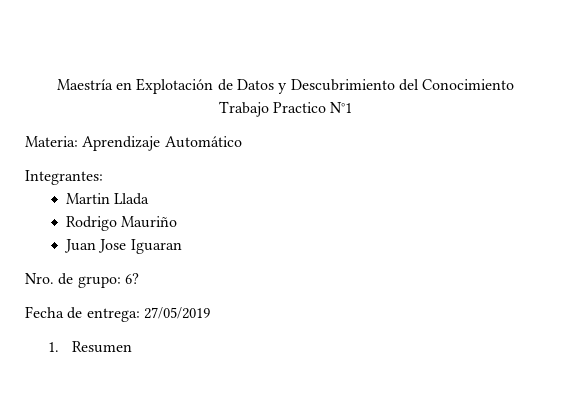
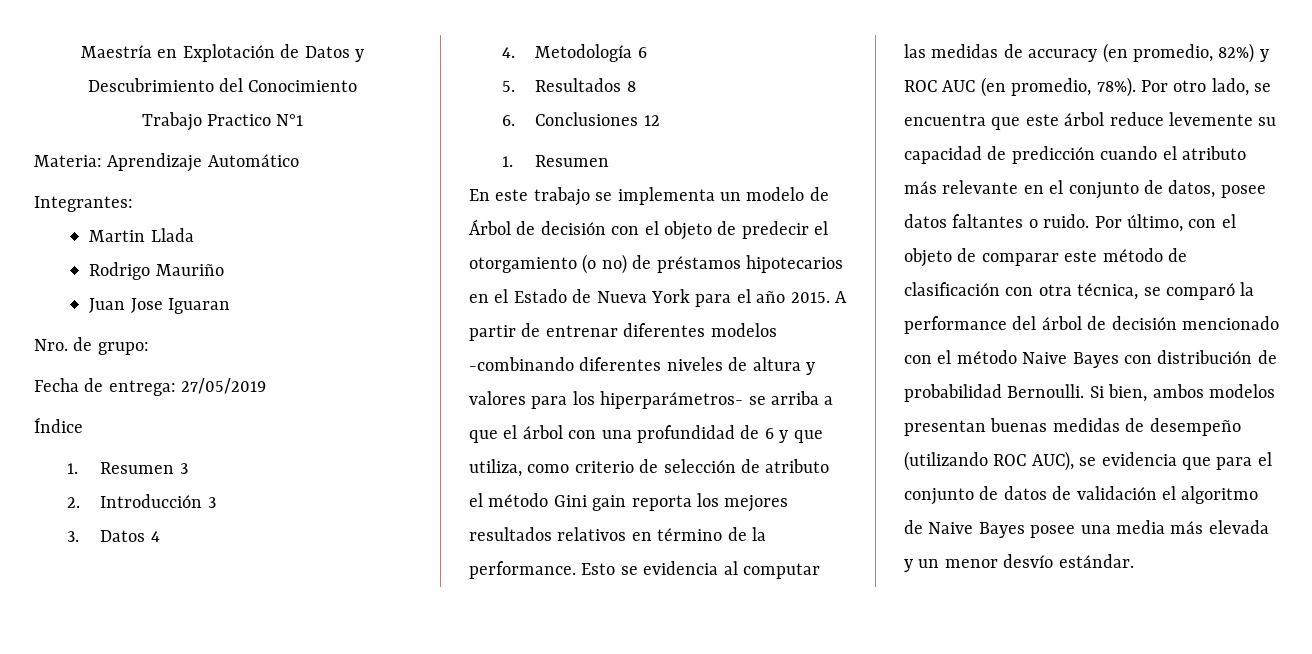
- Nro. de grupo: 6?
+ Nro. de grupo:
+ Índice
+ 1. Resumen 3
+ 2. Introducción 3
+ 3. Datos 4
+ 4. Metodología 6
+ 5. Resultados 8
+ 6. Conclusiones 12
  1. Resumen
+ En este trabajo se implementa un modelo de Árbol de decisión con el objeto de predecir el otorgamiento (o no) de préstamos hipotecarios en el Estado de Nueva York para el año 2015. A partir de entrenar diferentes modelos -combinando diferentes niveles de altura y valores para los hiperparámetros- se arriba a que el árbol con una profundidad de 6 y que utiliza, como criterio de selección de atributo el método Gini gain reporta los mejores resultados relativos en término de la performance. Esto se evidencia al computar las medidas de accuracy (en promedio, 82%) y ROC AUC (en promedio, 78%). Por otro lado, se encuentra que este árbol reduce levemente su capacidad de predicción cuando el atributo más relevante en el conjunto de datos, posee datos faltantes o ruido. Por último, con el objeto de comparar este método de clasificación con otra técnica, se comparó la performance del árbol de decisión mencionado con el método Naive Bayes con distribución de probabilidad Bernoulli. Si bien, ambos modelos presentan buenas medidas de desempeño (utilizando ROC AUC), se evidencia que para el conjunto de datos de validación el algoritmo de Naive Bayes posee una media más elevada y un menor desvío estándar.

